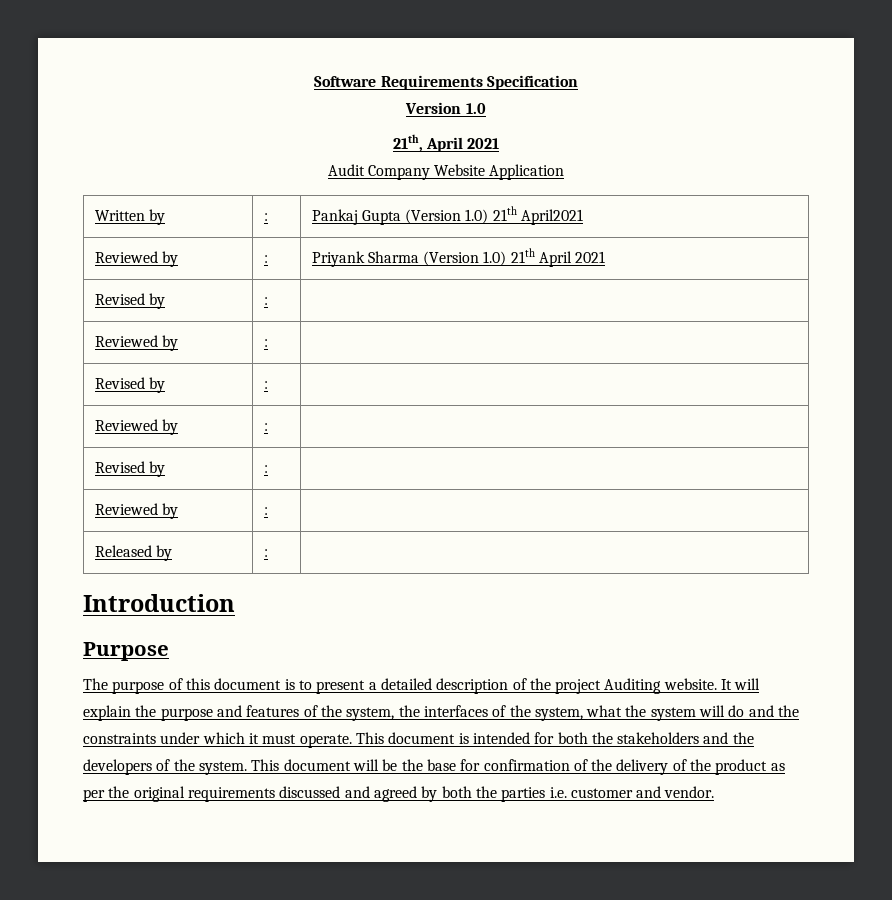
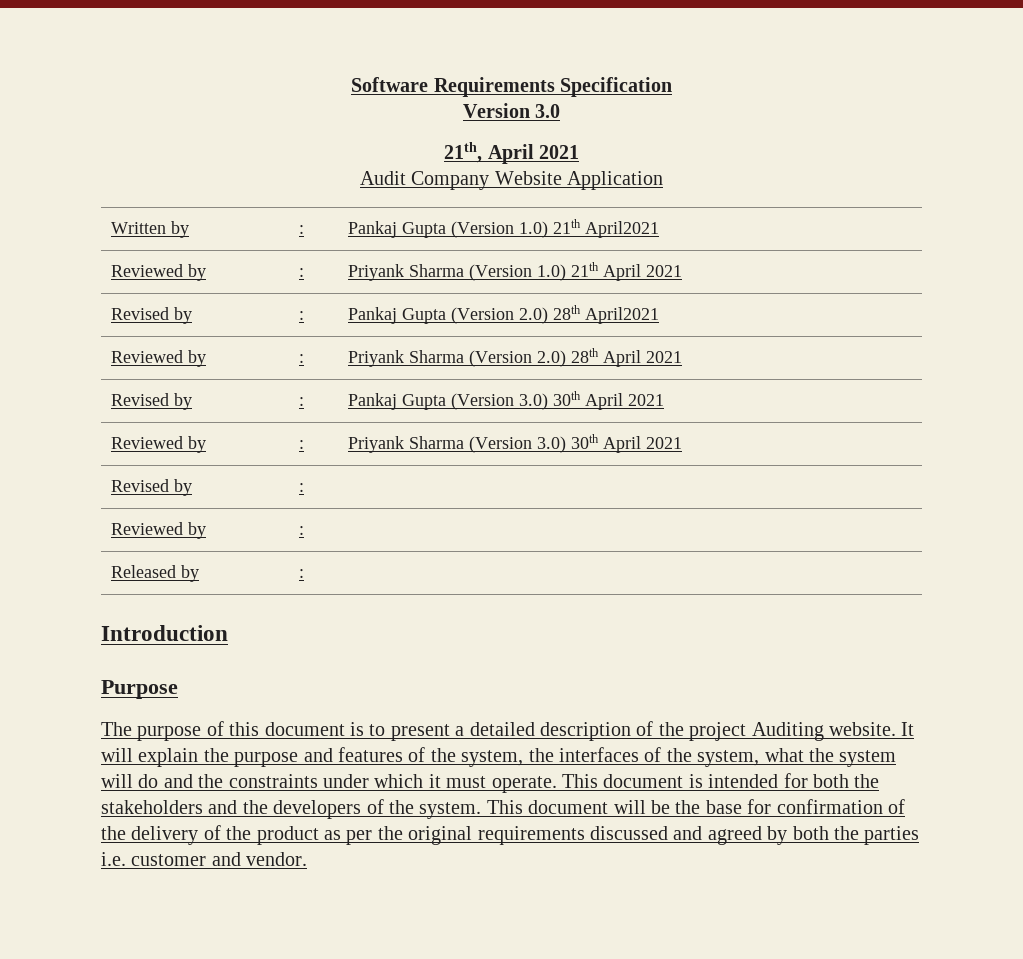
- Version 1.0
+ Version 3.0
  Reviewed by | : | Priyank Sharma (Version 1.0) 21th April 2021
- Revised by | : |
- Reviewed by | : |
- Revised by | : |
- Reviewed by | : |
+ Revised by | : | Pankaj Gupta (Version 2.0) 28th April2021
+ Reviewed by | : | Priyank Sharma (Version 2.0) 28th April 2021
+ Revised by | : | Pankaj Gupta (Version 3.0) 30th April 2021
+ Reviewed by | : | Priyank Sharma (Version 3.0) 30th April 2021

